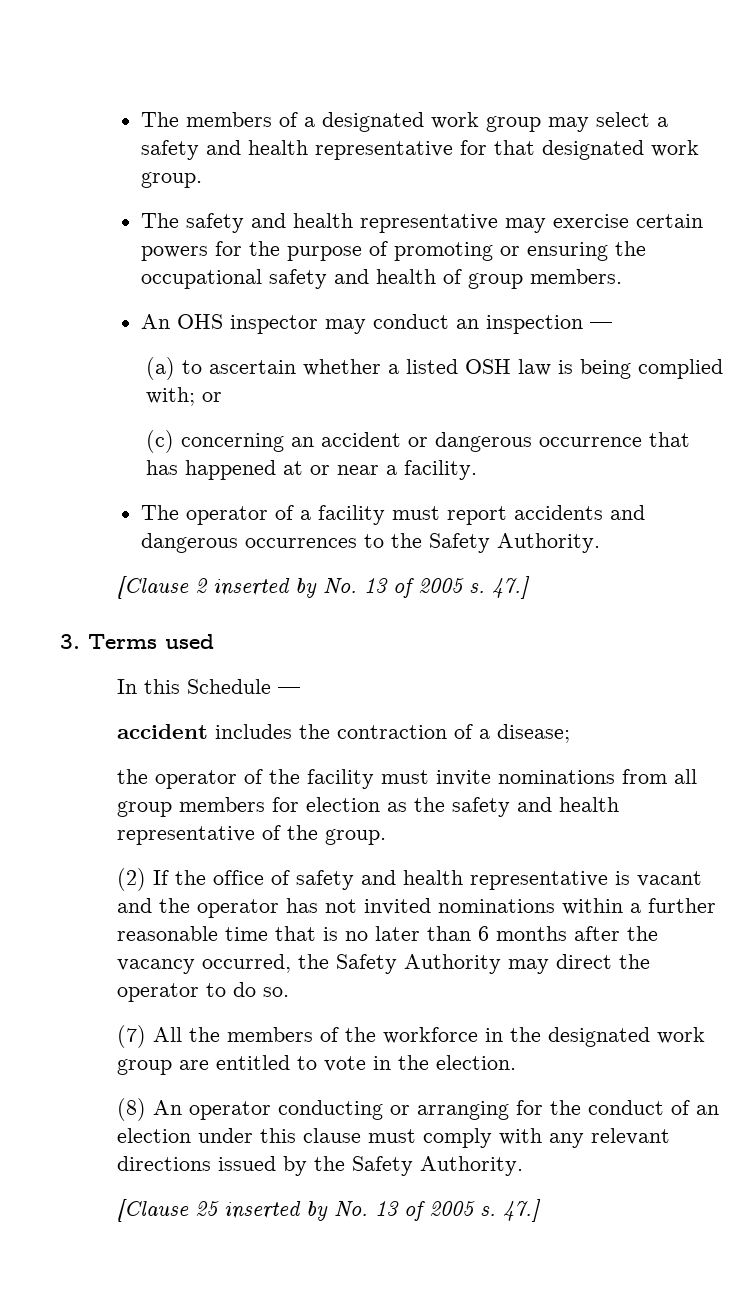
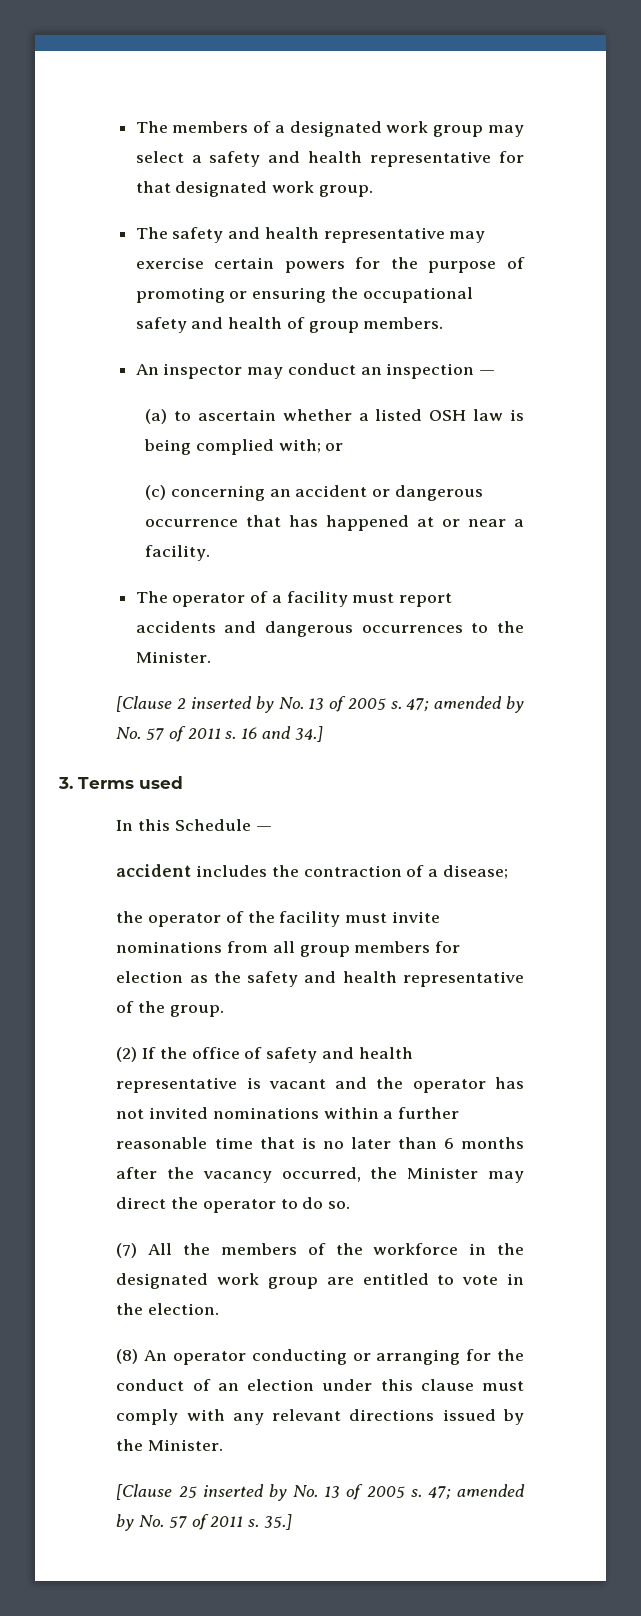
- An OHS inspector may conduct an inspection —
+ An inspector may conduct an inspection —
- The operator of a facility must report accidents and dangerous occurrences to the Safety Authority.
+ The operator of a facility must report accidents and dangerous occurrences to the Minister.
- [Clause 2 inserted by No. 13 of 2005 s. 47.]
+ [Clause 2 inserted by No. 13 of 2005 s. 47; amended by No. 57 of 2011 s. 16 and 34.]
- (2) If the office of safety and health representative is vacant and the operator has not invited nominations within a further reasonable time that is no later than 6 months after the vacancy occurred, the Safety Authority may direct the operator to do so.
+ (2) If the office of safety and health representative is vacant and the operator has not invited nominations within a further reasonable time that is no later than 6 months after the vacancy occurred, the Minister may direct the operator to do so.
- (8) An operator conducting or arranging for the conduct of an election under this clause must comply with any relevant directions issued by the Safety Authority.
+ (8) An operator conducting or arranging for the conduct of an election under this clause must comply with any relevant directions issued by the Minister.
- [Clause 25 inserted by No. 13 of 2005 s. 47.]
+ [Clause 25 inserted by No. 13 of 2005 s. 47; amended by No. 57 of 2011 s. 35.]

